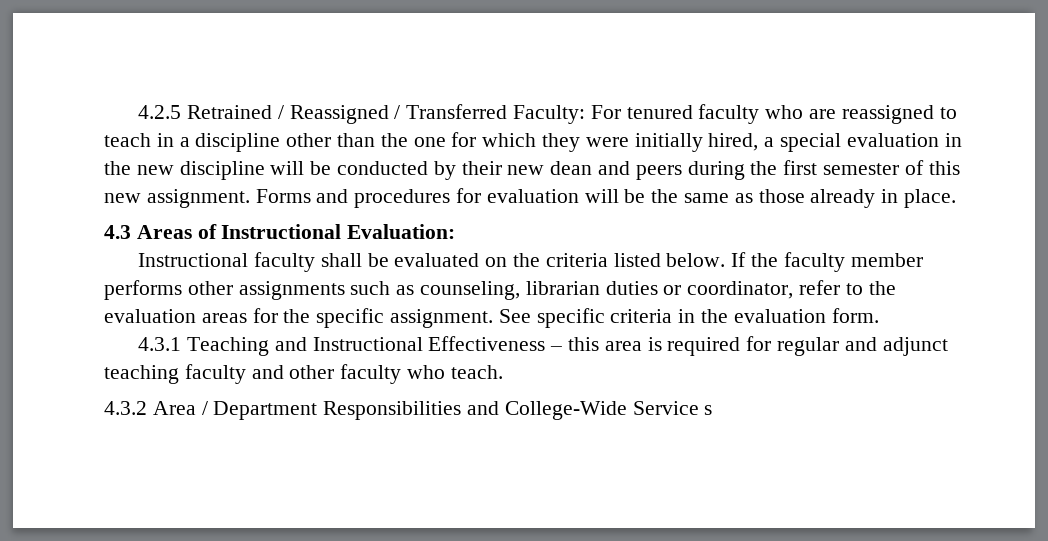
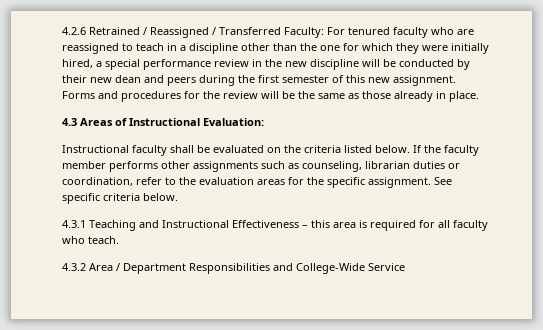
- 4.2.5 Retrained / Reassigned / Transferred Faculty: For tenured faculty who are reassigned to teach in a discipline other than the one for which they were initially hired, a special evaluation in the new discipline will be conducted by their new dean and peers during the first semester of this new assignment.
+ 4.2.6 Retrained / Reassigned / Transferred Faculty: For tenured faculty who are reassigned to teach in a discipline other than the one for which they were initially hired, a special performance review in the new discipline will be conducted by their new dean and peers during the first semester of this new assignment.
- Forms and procedures for evaluation will be the same as those already in place.
+ Forms and procedures for the review will be the same as those already in place.
- If the faculty member performs other assignments such as counseling, librarian duties or coordinator, refer to the evaluation areas for the specific assignment.
+ If the faculty member performs other assignments such as counseling, librarian duties or coordination, refer to the evaluation areas for the specific assignment.
- See specific criteria in the evaluation form.
+ See specific criteria below.
- 4.3.1 Teaching and Instructional Effectiveness – this area is required for regular and adjunct teaching faculty and other faculty who teach.
+ 4.3.1 Teaching and Instructional Effectiveness – this area is required for all faculty who teach.
- 4.3.2 Area / Department Responsibilities and College-Wide Service s
+ 4.3.2 Area / Department Responsibilities and College-Wide Service

